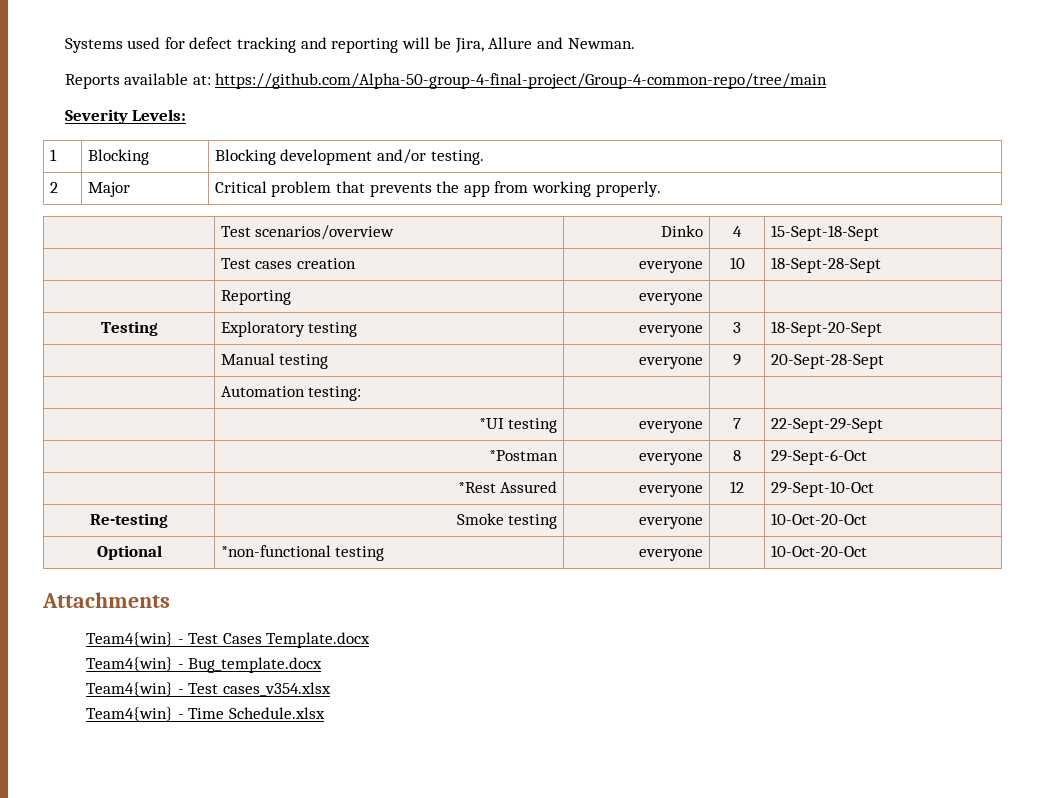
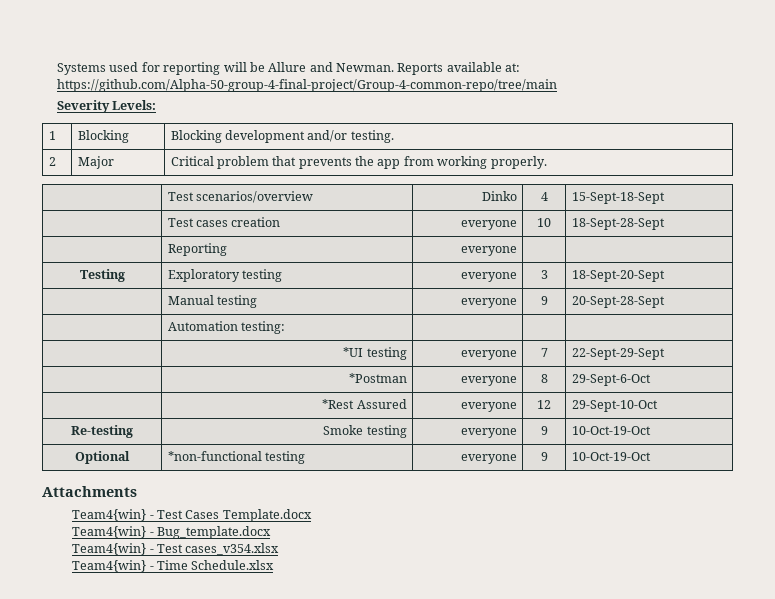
- Systems used for defect tracking and reporting will be Jira, Allure and Newman.
- Reports available at: https://github.com/Alpha-50-group-4-final-project/Group-4-common-repo/tree/main
+ Systems used for reporting will be Allure and Newman. Reports available at: https://github.com/Alpha-50-group-4-final-project/Group-4-common-repo/tree/main
- Re-testing | Smoke testing | everyone | | 10-Oct-20-Oct
+ Re-testing | Smoke testing | everyone | 9 | 10-Oct-19-Oct
- Optional | *non-functional testing | everyone | | 10-Oct-20-Oct
+ Optional | *non-functional testing | everyone | 9 | 10-Oct-19-Oct

